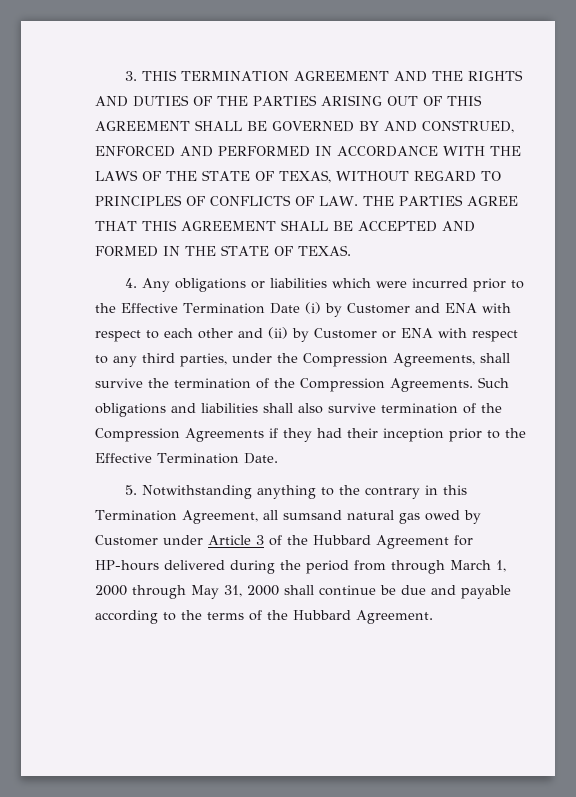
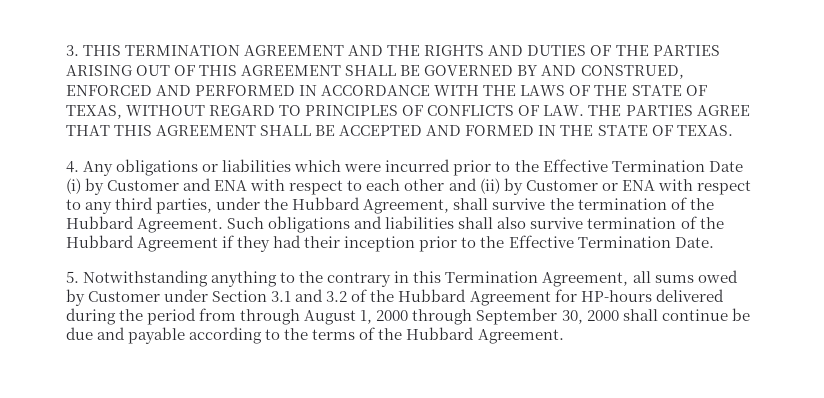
- 4. Any obligations or liabilities which were incurred prior to the Effective Termination Date (i) by Customer and ENA with respect to each other and (ii) by Customer or ENA with respect to any third parties, under the Compression Agreements, shall survive the termination of the Compression Agreements.
+ 4. Any obligations or liabilities which were incurred prior to the Effective Termination Date (i) by Customer and ENA with respect to each other and (ii) by Customer or ENA with respect to any third parties, under the Hubbard Agreement, shall survive the termination of the Hubbard Agreement.
- Such obligations and liabilities shall also survive termination of the Compression Agreements if they had their inception prior to the Effective Termination Date.
+ Such obligations and liabilities shall also survive termination of the Hubbard Agreement if they had their inception prior to the Effective Termination Date.
- 5. Notwithstanding anything to the contrary in this Termination Agreement, all sumsand natural gas owed by Customer under Article 3 of the Hubbard Agreement for HP-hours delivered during the period from through March 1, 2000 through May 31, 2000 shall continue be due and payable according to the terms of the Hubbard Agreement.
+ 5. Notwithstanding anything to the contrary in this Termination Agreement, all sums owed by Customer under Section 3.1 and 3.2 of the Hubbard Agreement for HP-hours delivered during the period from through August 1, 2000 through September 30, 2000 shall continue be due and payable according to the terms of the Hubbard Agreement.

